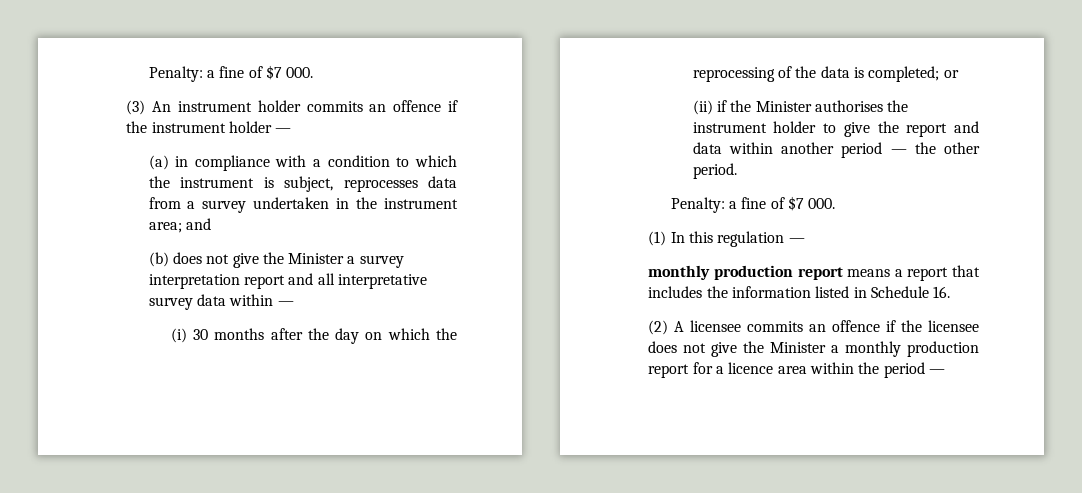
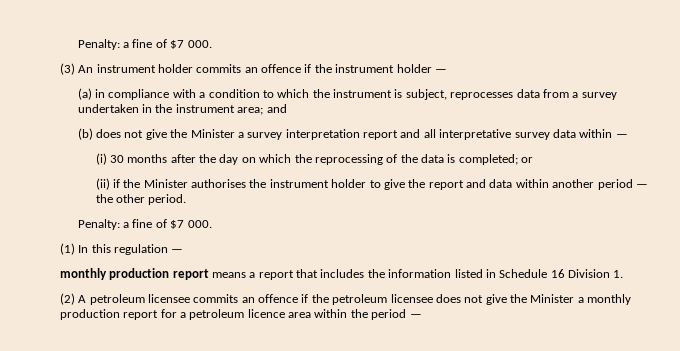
- monthly production report means a report that includes the information listed in Schedule 16.
+ monthly production report means a report that includes the information listed in Schedule 16 Division 1.
- (2) A licensee commits an offence if the licensee does not give the Minister a monthly production report for a licence area within the period —
+ (2) A petroleum licensee commits an offence if the petroleum licensee does not give the Minister a monthly production report for a petroleum licence area within the period —

